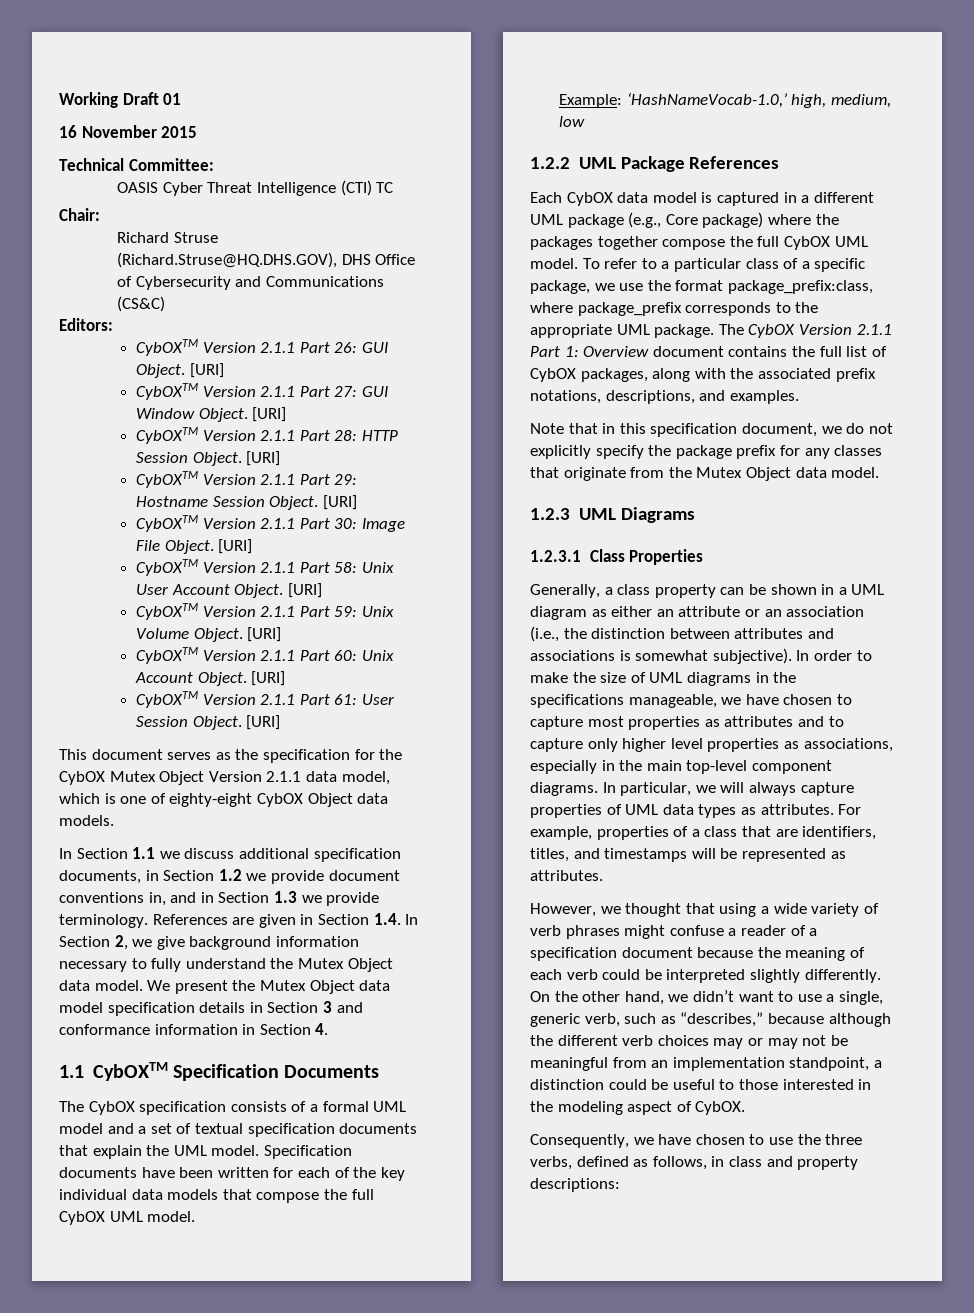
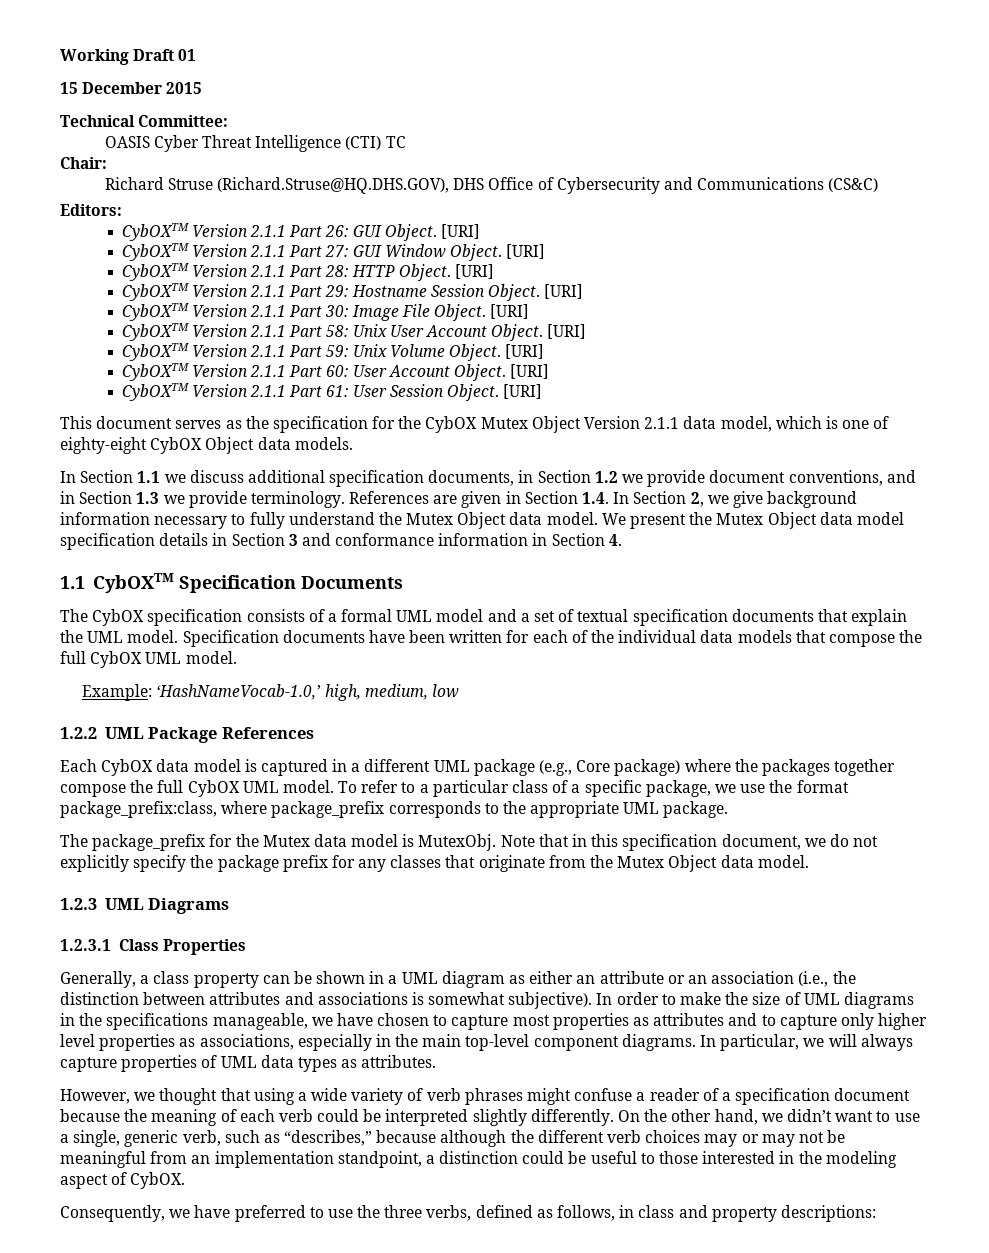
- 16 November 2015
+ 15 December 2015
- CybOXTM Version 2.1.1 Part 28: HTTP Session Object.
+ CybOXTM Version 2.1.1 Part 28: HTTP Object.
- CybOXTM Version 2.1.1 Part 60: Unix Account Object.
+ CybOXTM Version 2.1.1 Part 60: User Account Object.
- In Section 1.1 we discuss additional specification documents, in Section 1.2 we provide document conventions in, and in Section 1.3 we provide terminology.
+ In Section 1.1 we discuss additional specification documents, in Section 1.2 we provide document conventions, and in Section 1.3 we provide terminology.
- Specification documents have been written for each of the key individual data models that compose the full CybOX UML model.
+ Specification documents have been written for each of the individual data models that compose the full CybOX UML model.
- To refer to a particular class of a specific package, we use the format package_prefix:class, where package_prefix corresponds to the appropriate UML package. The CybOX Version 2.1.1 Part 1: Overview document contains the full list of CybOX packages, along with the associated prefix notations, descriptions, and examples.
- Note that in this specification document, we do not explicitly specify the package prefix for any classes that originate from the Mutex Object data model.
+ To refer to a particular class of a specific package, we use the format package_prefix:class, where package_prefix corresponds to the appropriate UML package.
+ The package_prefix for the Mutex data model is MutexObj. Note that in this specification document, we do not explicitly specify the package prefix for any classes that originate from the Mutex Object data model.
- For example, properties of a class that are identifiers, titles, and timestamps will be represented as attributes.
- Consequently, we have chosen to use the three verbs, defined as follows, in class and property descriptions:
+ Consequently, we have preferred to use the three verbs, defined as follows, in class and property descriptions:

